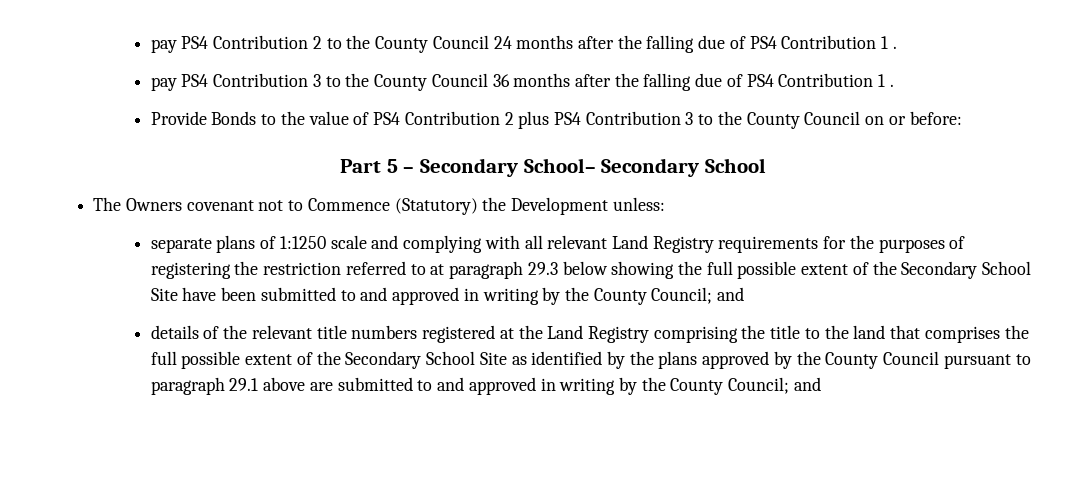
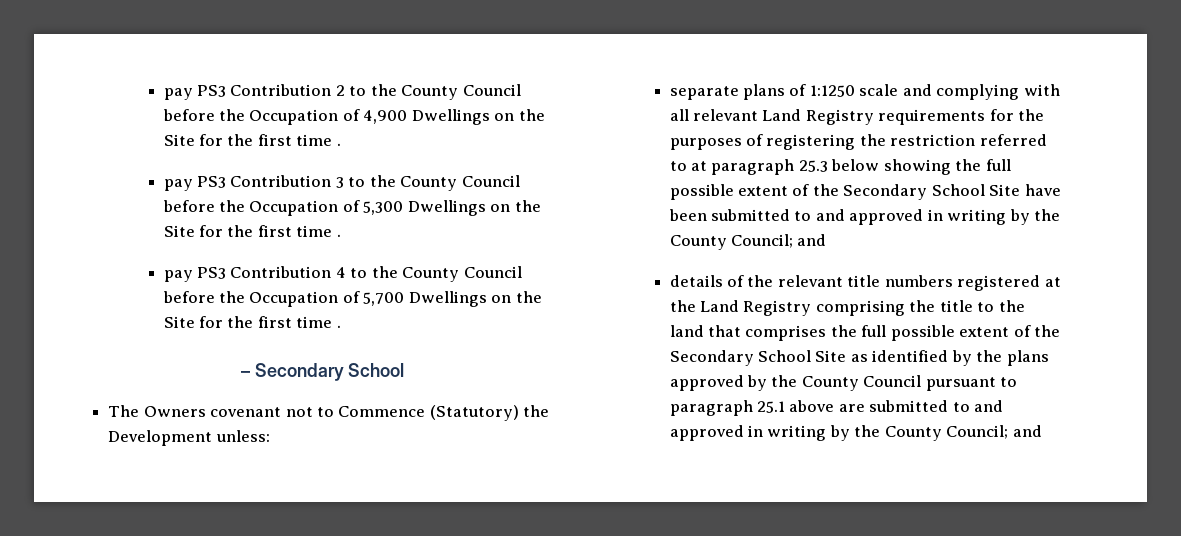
- pay PS4 Contribution 2 to the County Council 24 months after the falling due of PS4 Contribution 1 .
- pay PS4 Contribution 3 to the County Council 36 months after the falling due of PS4 Contribution 1 .
- Provide Bonds to the value of PS4 Contribution 2 plus PS4 Contribution 3 to the County Council on or before:
- Part 5 – Secondary School– Secondary School
+ pay PS3 Contribution 2 to the County Council before the Occupation of 4,900 Dwellings on the Site for the first time .
+ pay PS3 Contribution 3 to the County Council before the Occupation of 5,300 Dwellings on the Site for the first time .
+ pay PS3 Contribution 4 to the County Council before the Occupation of 5,700 Dwellings on the Site for the first time .
+ – Secondary School
- separate plans of 1:1250 scale and complying with all relevant Land Registry requirements for the purposes of registering the restriction referred to at paragraph 29.3 below showing the full possible extent of the Secondary School Site have been submitted to and approved in writing by the County Council; and
+ separate plans of 1:1250 scale and complying with all relevant Land Registry requirements for the purposes of registering the restriction referred to at paragraph 25.3 below showing the full possible extent of the Secondary School Site have been submitted to and approved in writing by the County Council; and
- details of the relevant title numbers registered at the Land Registry comprising the title to the land that comprises the full possible extent of the Secondary School Site as identified by the plans approved by the County Council pursuant to paragraph 29.1 above are submitted to and approved in writing by the County Council; and
+ details of the relevant title numbers registered at the Land Registry comprising the title to the land that comprises the full possible extent of the Secondary School Site as identified by the plans approved by the County Council pursuant to paragraph 25.1 above are submitted to and approved in writing by the County Council; and

